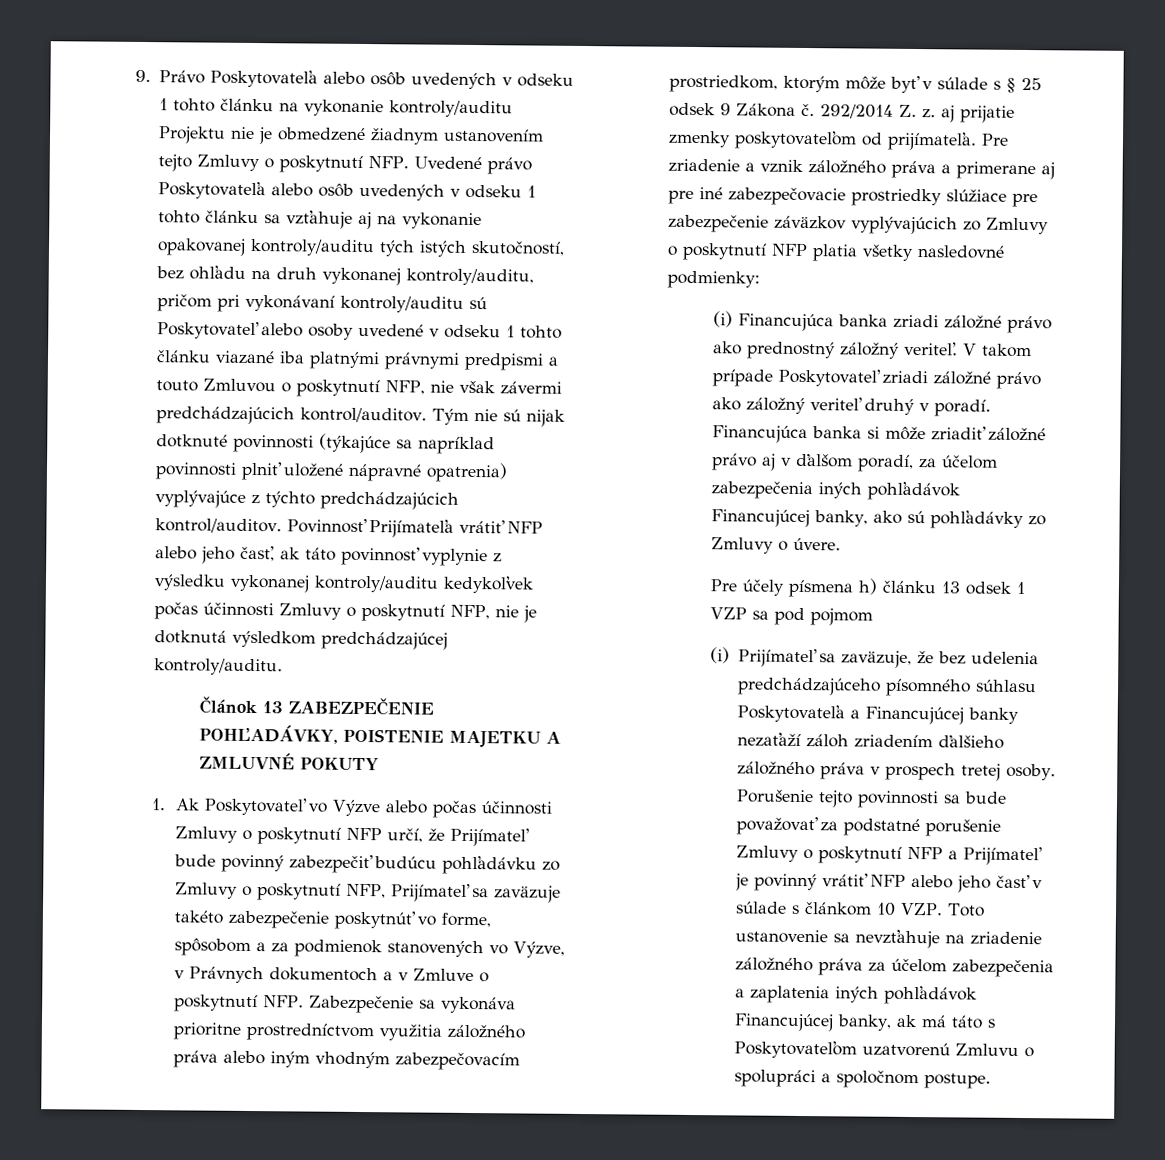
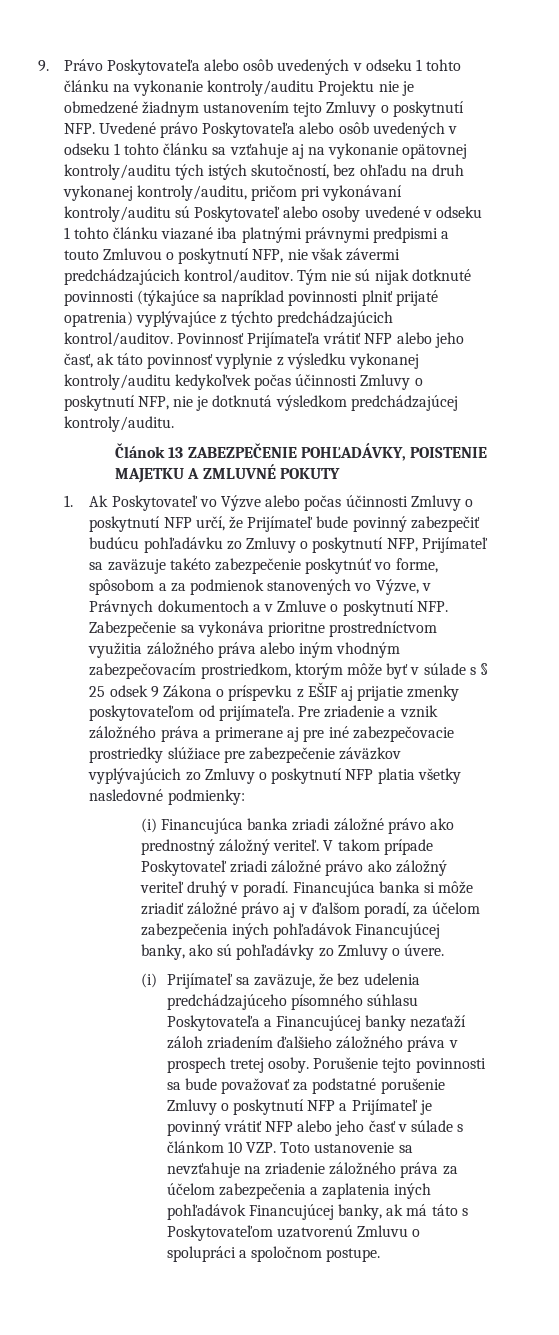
- 9. Právo Poskytovateľa alebo osôb uvedených v odseku 1 tohto článku na vykonanie kontroly/auditu Projektu nie je obmedzené žiadnym ustanovením tejto Zmluvy o poskytnutí NFP. Uvedené právo Poskytovateľa alebo osôb uvedených v odseku 1 tohto článku sa vzťahuje aj na vykonanie opakovanej kontroly/auditu tých istých skutočností, bez ohľadu na druh vykonanej kontroly/auditu, pričom pri vykonávaní kontroly/auditu sú Poskytovateľ alebo osoby uvedené v odseku 1 tohto článku viazané iba platnými právnymi predpismi a touto Zmluvou o poskytnutí NFP, nie však závermi predchádzajúcich kontrol/auditov.
+ 9. Právo Poskytovateľa alebo osôb uvedených v odseku 1 tohto článku na vykonanie kontroly/auditu Projektu nie je obmedzené žiadnym ustanovením tejto Zmluvy o poskytnutí NFP. Uvedené právo Poskytovateľa alebo osôb uvedených v odseku 1 tohto článku sa vzťahuje aj na vykonanie opätovnej kontroly/auditu tých istých skutočností, bez ohľadu na druh vykonanej kontroly/auditu, pričom pri vykonávaní kontroly/auditu sú Poskytovateľ alebo osoby uvedené v odseku 1 tohto článku viazané iba platnými právnymi predpismi a touto Zmluvou o poskytnutí NFP, nie však závermi predchádzajúcich kontrol/auditov.
- Tým nie sú nijak dotknuté povinnosti (týkajúce sa napríklad povinnosti plniť uložené nápravné opatrenia) vyplývajúce z týchto predchádzajúcich kontrol/auditov.
+ Tým nie sú nijak dotknuté povinnosti (týkajúce sa napríklad povinnosti plniť prijaté opatrenia) vyplývajúce z týchto predchádzajúcich kontrol/auditov.
- 1. Ak Poskytovateľ vo Výzve alebo počas účinnosti Zmluvy o poskytnutí NFP určí, že Prijímateľ bude povinný zabezpečiť budúcu pohľadávku zo Zmluvy o poskytnutí NFP, Prijímateľ sa zaväzuje takéto zabezpečenie poskytnúť vo forme, spôsobom a za podmienok stanovených vo Výzve, v Právnych dokumentoch a v Zmluve o poskytnutí NFP. Zabezpečenie sa vykonáva prioritne prostredníctvom využitia záložného práva alebo iným vhodným zabezpečovacím prostriedkom, ktorým môže byť v súlade s § 25 odsek 9 Zákona č. 292/2014 Z. z. aj prijatie zmenky poskytovateľom od prijímateľa.
+ 1. Ak Poskytovateľ vo Výzve alebo počas účinnosti Zmluvy o poskytnutí NFP určí, že Prijímateľ bude povinný zabezpečiť budúcu pohľadávku zo Zmluvy o poskytnutí NFP, Prijímateľ sa zaväzuje takéto zabezpečenie poskytnúť vo forme, spôsobom a za podmienok stanovených vo Výzve, v Právnych dokumentoch a v Zmluve o poskytnutí NFP. Zabezpečenie sa vykonáva prioritne prostredníctvom využitia záložného práva alebo iným vhodným zabezpečovacím prostriedkom, ktorým môže byť v súlade s § 25 odsek 9 Zákona o príspevku z EŠIF aj prijatie zmenky poskytovateľom od prijímateľa.
- Pre účely písmena h) článku 13 odsek 1 VZP sa pod pojmom

